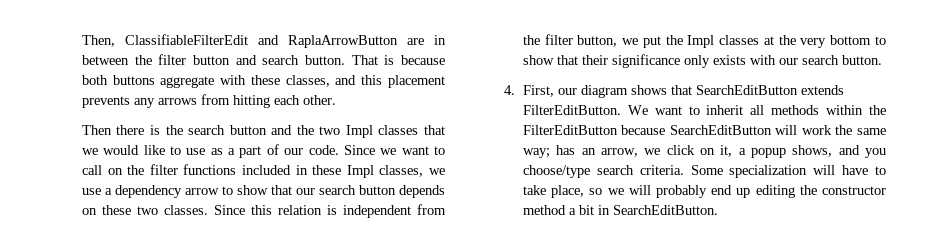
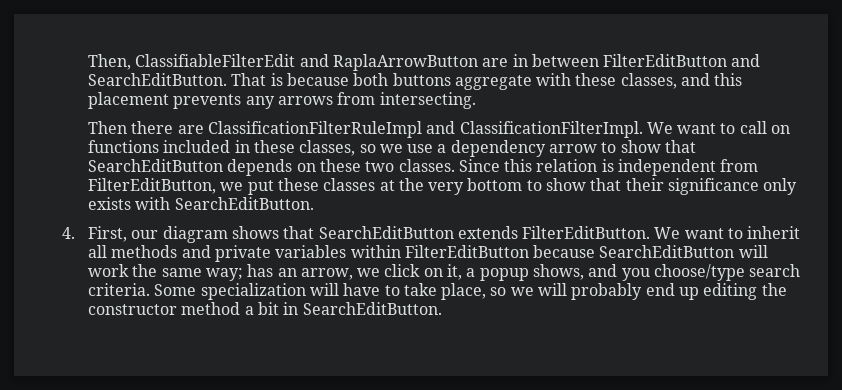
- Then, ClassifiableFilterEdit and RaplaArrowButton are in between the filter button and search button.
+ Then, ClassifiableFilterEdit and RaplaArrowButton are in between FilterEditButton and SearchEditButton.
- That is because both buttons aggregate with these classes, and this placement prevents any arrows from hitting each other.
+ That is because both buttons aggregate with these classes, and this placement prevents any arrows from intersecting.
- Then there is the search button and the two Impl classes that we would like to use as a part of our code. Since we want to call on the filter functions included in these Impl classes, we use a dependency arrow to show that our search button depends on these two classes.
+ Then there are ClassificationFilterRuleImpl and ClassificationFilterImpl. We want to call on functions included in these classes, so we use a dependency arrow to show that SearchEditButton depends on these two classes.
- Since this relation is independent from the filter button, we put the Impl classes at the very bottom to show that their significance only exists with our search button.
+ Since this relation is independent from FilterEditButton, we put these classes at the very bottom to show that their significance only exists with SearchEditButton.
- We want to inherit all methods within the FilterEditButton because SearchEditButton will work the same way; has an arrow, we click on it, a popup shows, and you choose/type search criteria.
+ We want to inherit all methods and private variables within FilterEditButton because SearchEditButton will work the same way; has an arrow, we click on it, a popup shows, and you choose/type search criteria.

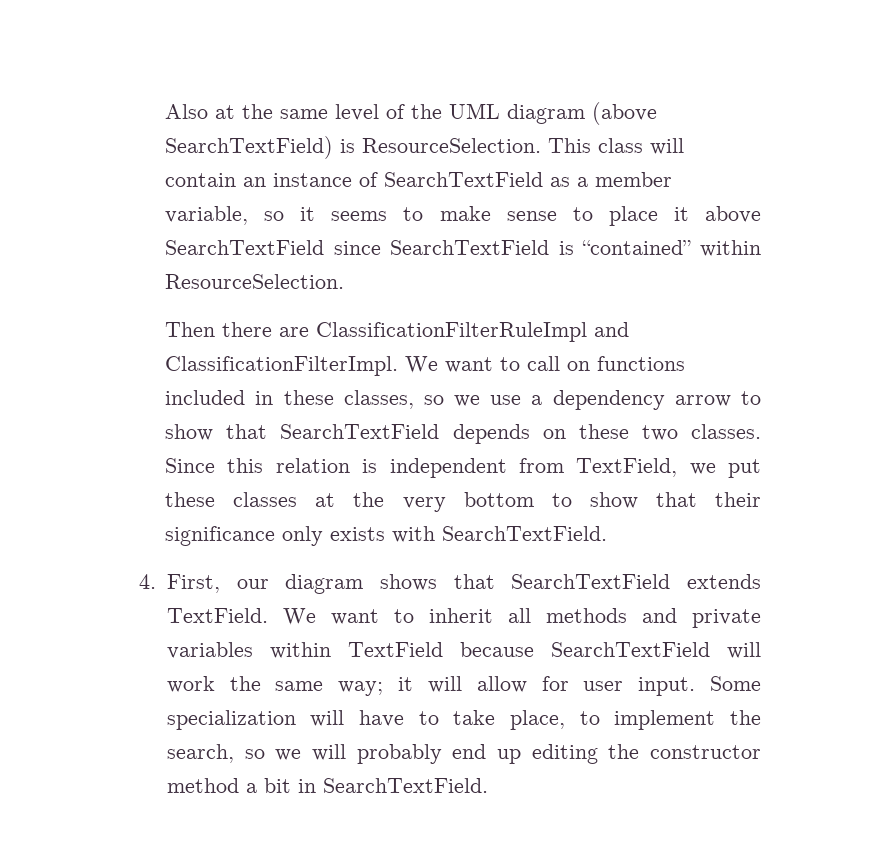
- Then, ClassifiableFilterEdit and RaplaArrowButton are in between FilterEditButton and SearchEditButton. That is because both buttons aggregate with these classes, and this placement prevents any arrows from intersecting.
+ Also at the same level of the UML diagram (above SearchTextField) is ResourceSelection. This class will contain an instance of SearchTextField as a member variable, so it seems to make sense to place it above SearchTextField since SearchTextField is “contained” within ResourceSelection.
- We want to call on functions included in these classes, so we use a dependency arrow to show that SearchEditButton depends on these two classes.
+ We want to call on functions included in these classes, so we use a dependency arrow to show that SearchTextField depends on these two classes.
- Since this relation is independent from FilterEditButton, we put these classes at the very bottom to show that their significance only exists with SearchEditButton.
+ Since this relation is independent from TextField, we put these classes at the very bottom to show that their significance only exists with SearchTextField.
- 4. First, our diagram shows that SearchEditButton extends FilterEditButton.
+ 4. First, our diagram shows that SearchTextField extends TextField.
- We want to inherit all methods and private variables within FilterEditButton because SearchEditButton will work the same way; has an arrow, we click on it, a popup shows, and you choose/type search criteria.
+ We want to inherit all methods and private variables within TextField because SearchTextField will work the same way; it will allow for user input.
- Some specialization will have to take place, so we will probably end up editing the constructor method a bit in SearchEditButton.
+ Some specialization will have to take place, to implement the search, so we will probably end up editing the constructor method a bit in SearchTextField.

